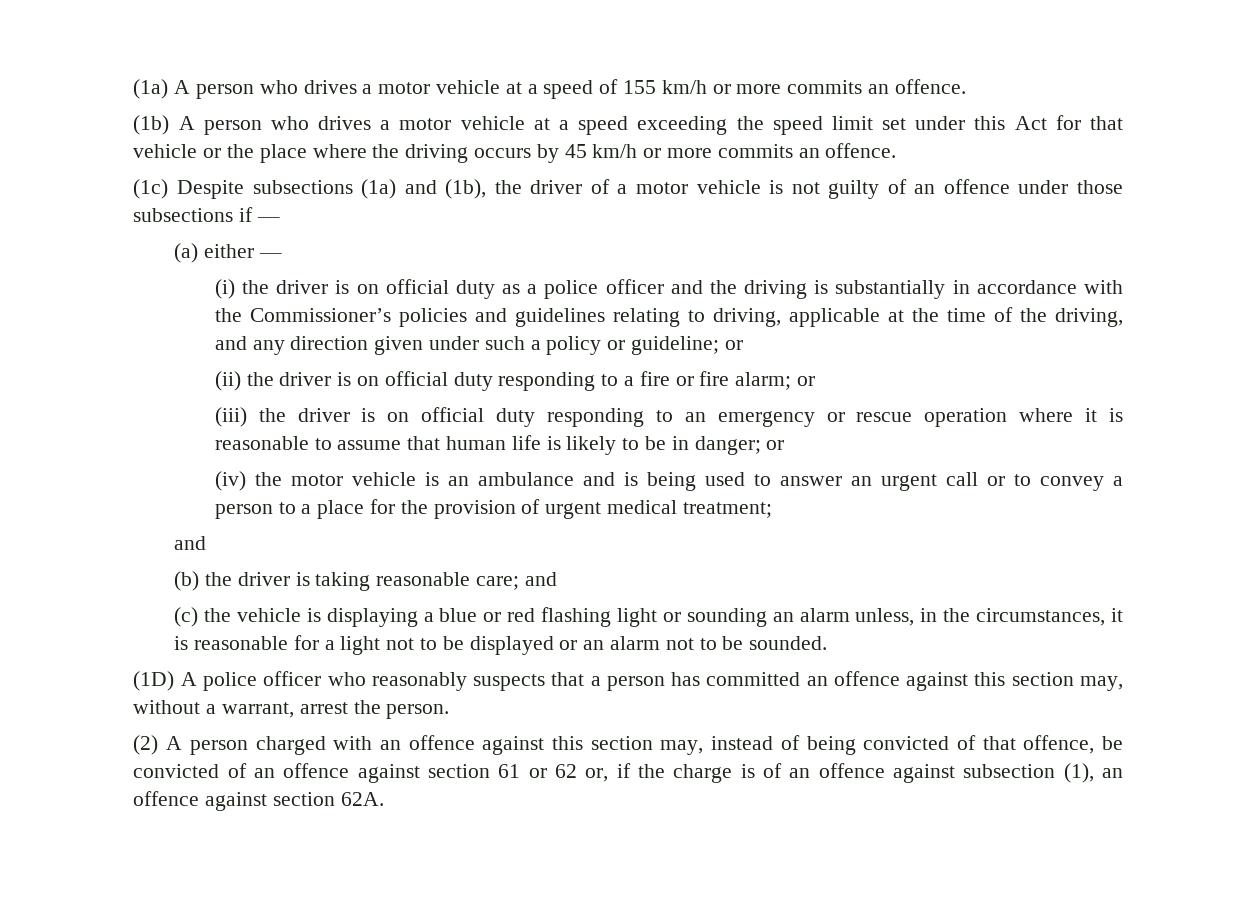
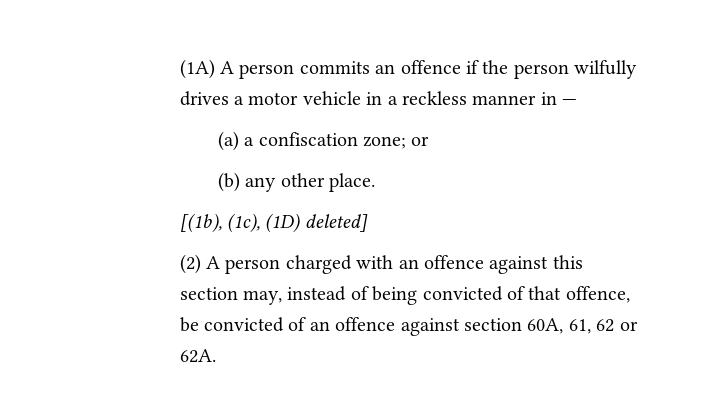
- (1a) A person who drives a motor vehicle at a speed of 155 km/h or more commits an offence.
- (1b) A person who drives a motor vehicle at a speed exceeding the speed limit set under this Act for that vehicle or the place where the driving occurs by 45 km/h or more commits an offence.
- (1c) Despite subsections (1a) and (1b), the driver of a motor vehicle is not guilty of an offence under those subsections if —
- (a) either —
- (i) the driver is on official duty as a police officer and the driving is substantially in accordance with the Commissioner’s policies and guidelines relating to driving, applicable at the time of the driving, and any direction given under such a policy or guideline; or
- (ii) the driver is on official duty responding to a fire or fire alarm; or
- (iii) the driver is on official duty responding to an emergency or rescue operation where it is reasonable to assume that human life is likely to be in danger; or
- (iv) the motor vehicle is an ambulance and is being used to answer an urgent call or to convey a person to a place for the provision of urgent medical treatment;
- and
- (b) the driver is taking reasonable care; and
- (c) the vehicle is displaying a blue or red flashing light or sounding an alarm unless, in the circumstances, it is reasonable for a light not to be displayed or an alarm not to be sounded.
- (1D) A police officer who reasonably suspects that a person has committed an offence against this section may, without a warrant, arrest the person.
+ (1A) A person commits an offence if the person wilfully drives a motor vehicle in a reckless manner in —
+ (a) a confiscation zone; or
+ (b) any other place.
+ [(1b), (1c), (1D) deleted]
- (2) A person charged with an offence against this section may, instead of being convicted of that offence, be convicted of an offence against section 61 or 62 or, if the charge is of an offence against subsection (1), an offence against section 62A.
+ (2) A person charged with an offence against this section may, instead of being convicted of that offence, be convicted of an offence against section 60A, 61, 62 or 62A.

